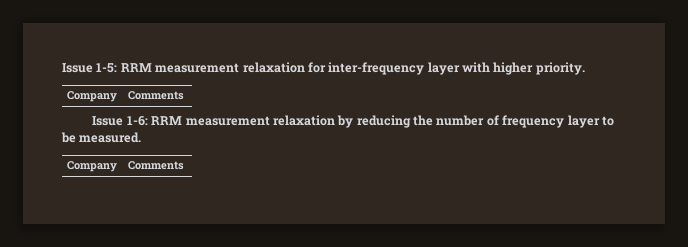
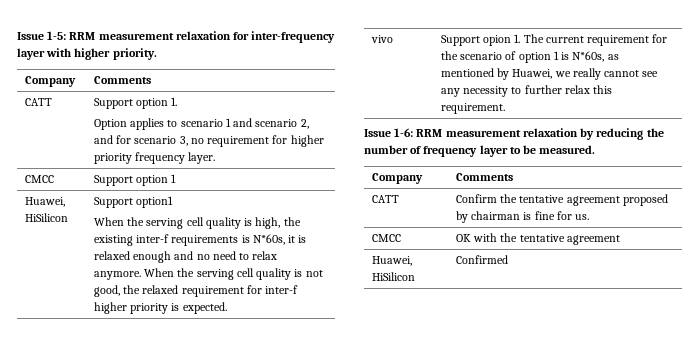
+ CATT | Support option 1.
+ Option applies to scenario 1 and scenario 2, and for scenario 3, no requirement for higher priority frequency layer.
+ CMCC | Support option 1
+ Huawei, HiSilicon | Support option1
+ When the serving cell quality is high, the existing inter-f requirements is N*60s, it is relaxed enough and no need to relax anymore. When the serving cell quality is not good, the relaxed requirement for inter-f higher priority is expected.
+ vivo | Support opion 1. The current requirement for the scenario of option 1 is N*60s, as mentioned by Huawei, we really cannot see any necessity to further relax this requirement.
+ CATT | Confirm the tentative agreement proposed by chairman is fine for us.
+ CMCC | OK with the tentative agreement
+ Huawei, HiSilicon | Confirmed

